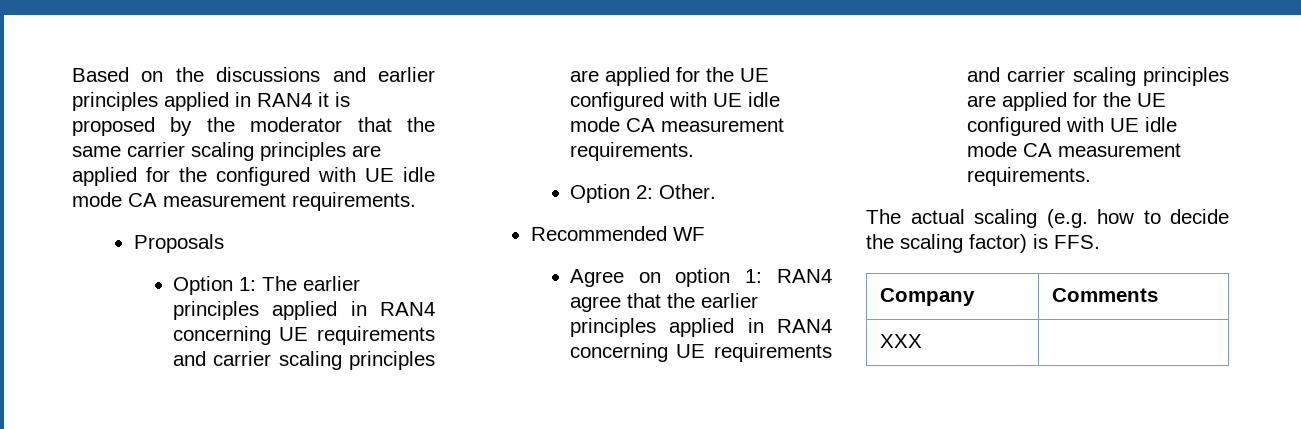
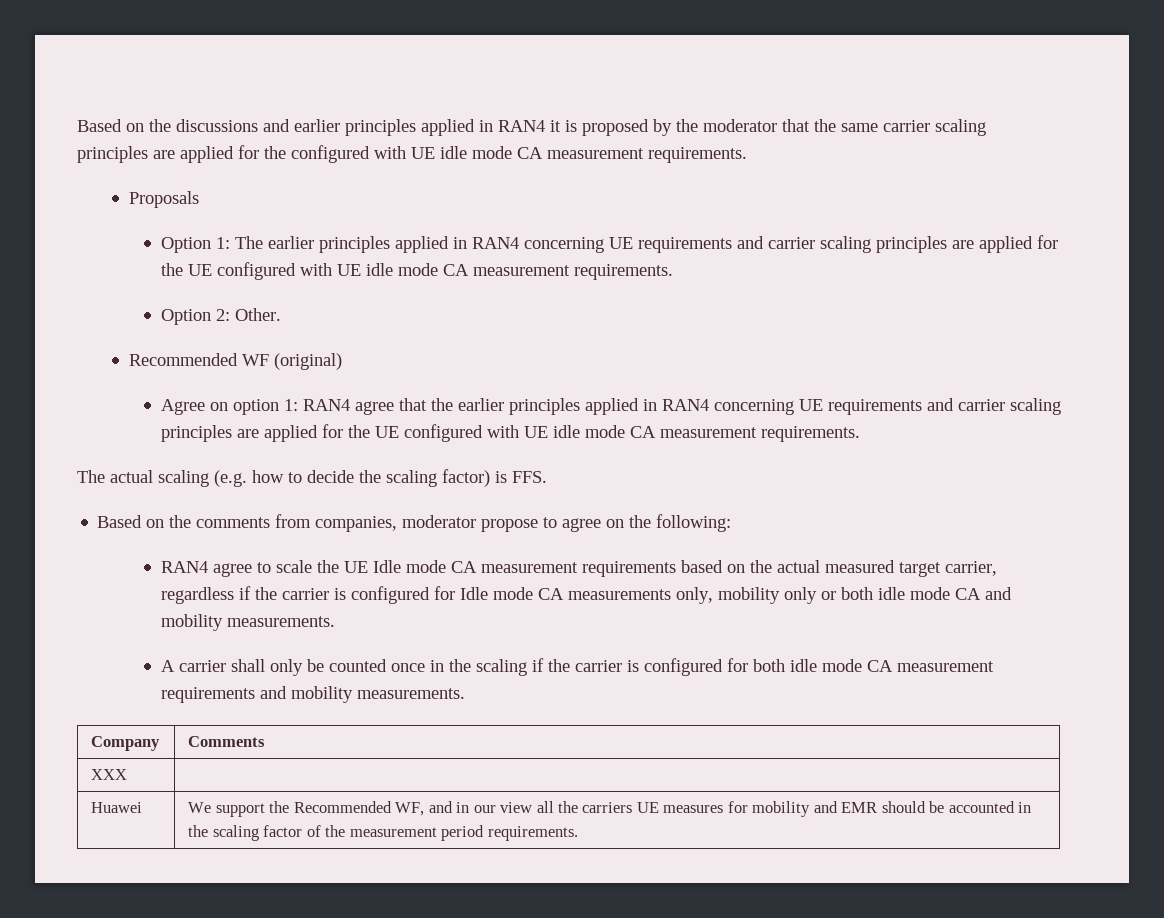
- Recommended WF
+ Recommended WF (original)
+ Based on the comments from companies, moderator propose to agree on the following:
+ RAN4 agree to scale the UE Idle mode CA measurement requirements based on the actual measured target carrier, regardless if the carrier is configured for Idle mode CA measurements only, mobility only or both idle mode CA and mobility measurements.
+ A carrier shall only be counted once in the scaling if the carrier is configured for both idle mode CA measurement requirements and mobility measurements.
  Company | Comments
  XXX |
+ Huawei | We support the Recommended WF, and in our view all the carriers UE measures for mobility and EMR should be accounted in the scaling factor of the measurement period requirements.

